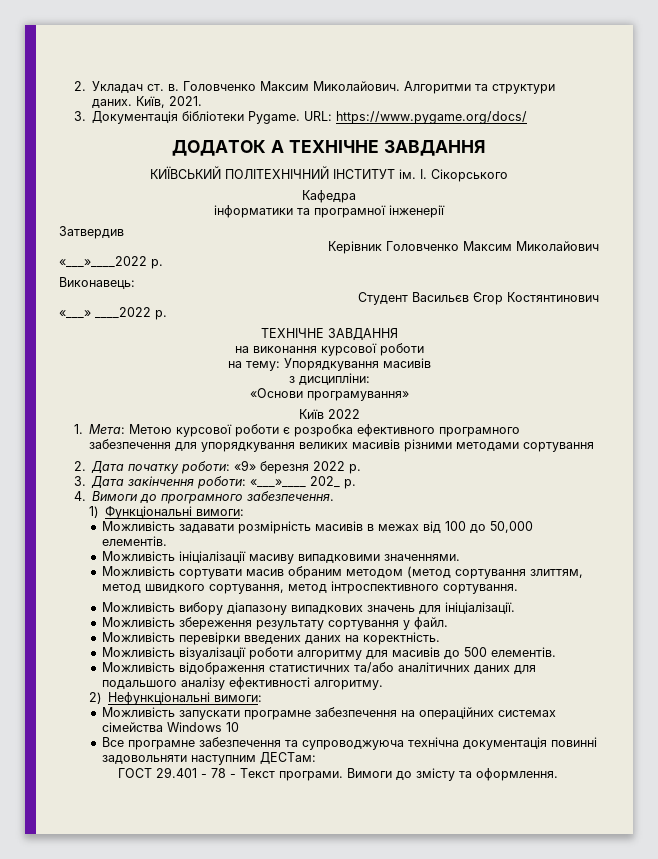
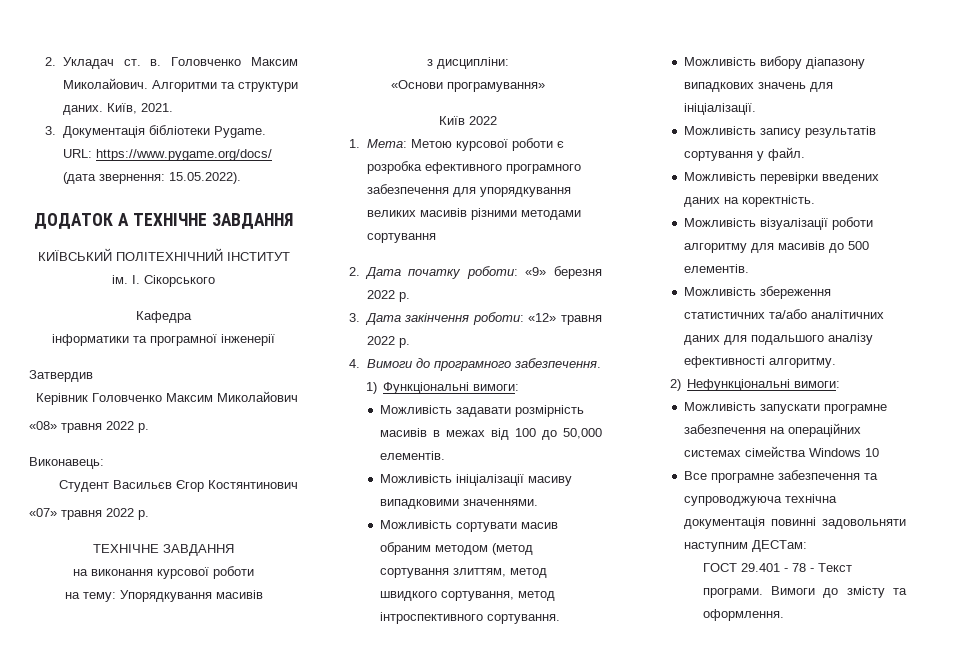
- URL: https://www.pygame.org/docs/
+ URL: https://www.pygame.org/docs/ (дата звернення: 15.05.2022).
- «___»____2022 р.
+ «08» травня 2022 р.
- «___» ____2022 р.
+ «07» травня 2022 р.
- 3. Дата закінчення роботи: «___»____ 202_ р.
+ 3. Дата закінчення роботи: «12» травня 2022 р.
- Можливість збереження результату сортування у файл.
+ Можливість запису результатів сортування у файл.
- Можливість відображення статистичних та/або аналітичних даних для подальшого аналізу ефективності алгоритму.
+ Можливість збереження статистичних та/або аналітичних даних для подальшого аналізу ефективності алгоритму.

